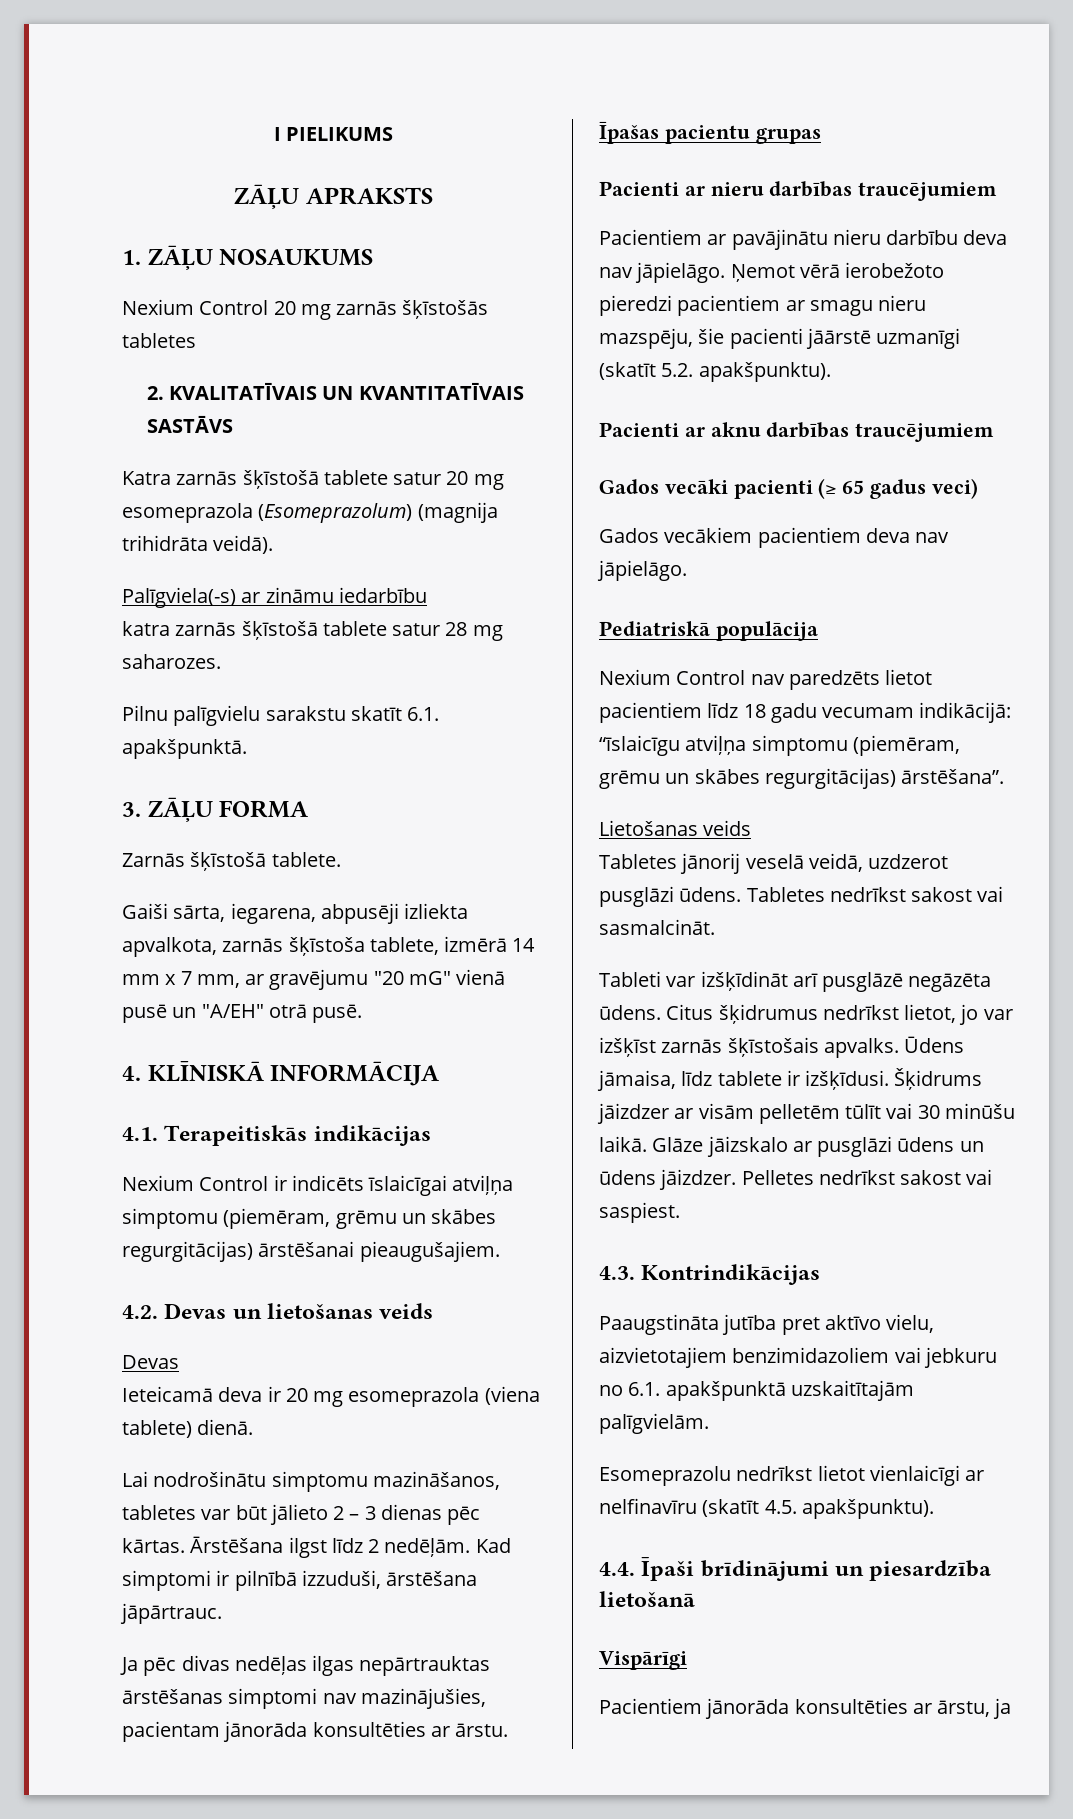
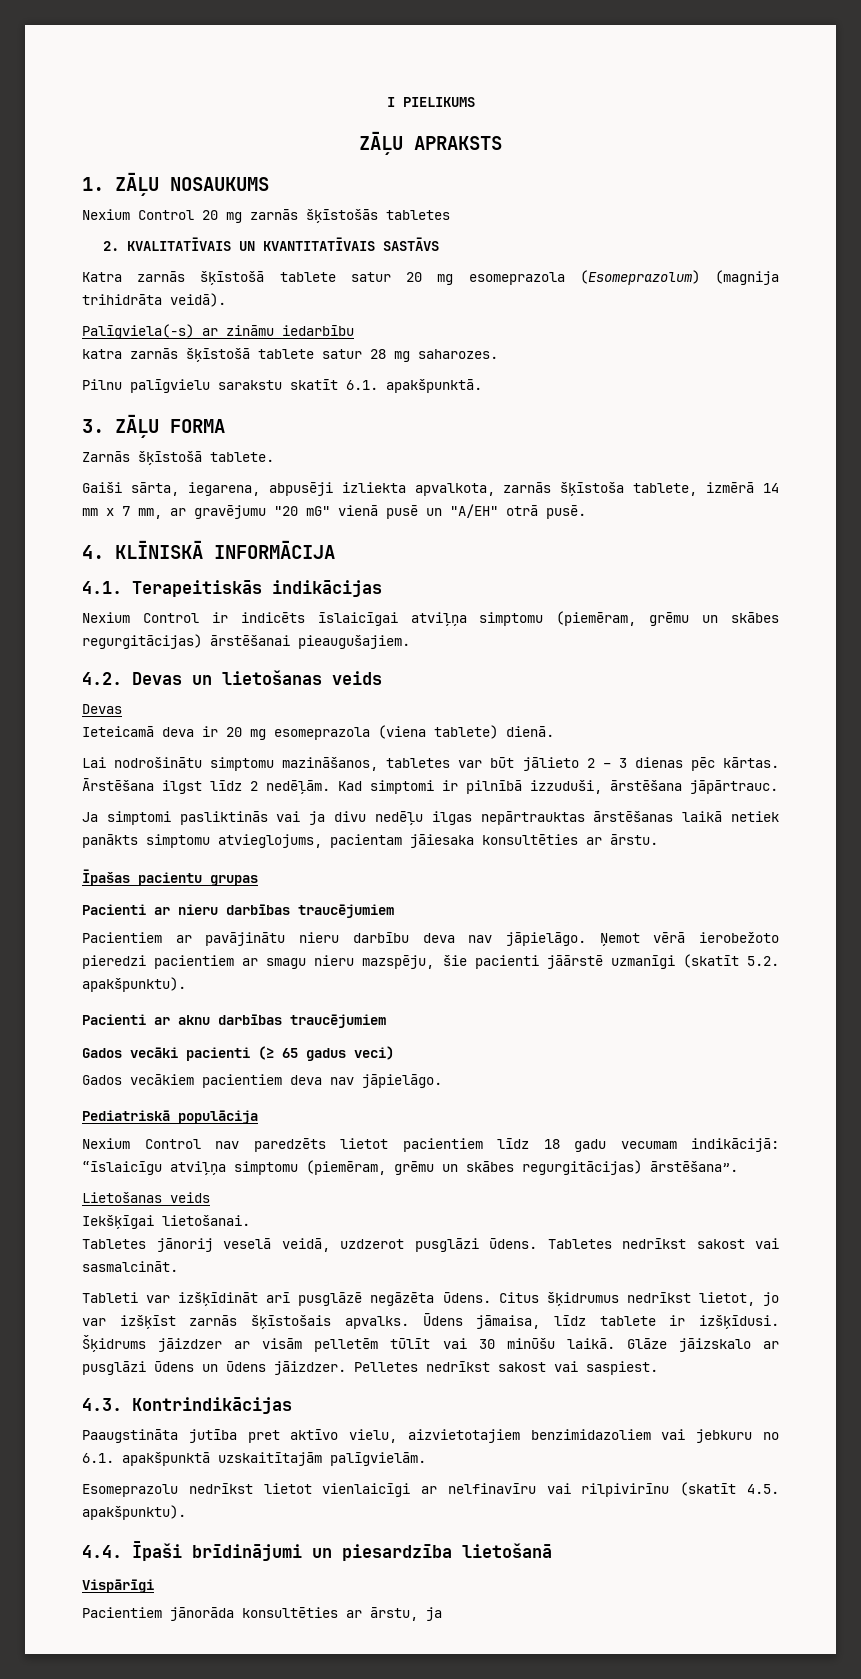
- Ja pēc divas nedēļas ilgas nepārtrauktas ārstēšanas simptomi nav mazinājušies, pacientam jānorāda konsultēties ar ārstu.
+ Ja simptomi pasliktinās vai ja divu nedēļu ilgas nepārtrauktas ārstēšanas laikā netiek panākts simptomu atvieglojums, pacientam jāiesaka konsultēties ar ārstu.
+ Iekšķīgai lietošanai.
- Esomeprazolu nedrīkst lietot vienlaicīgi ar nelfinavīru (skatīt 4.5. apakšpunktu).
+ Esomeprazolu nedrīkst lietot vienlaicīgi ar nelfinavīru vai rilpivirīnu (skatīt 4.5. apakšpunktu).

